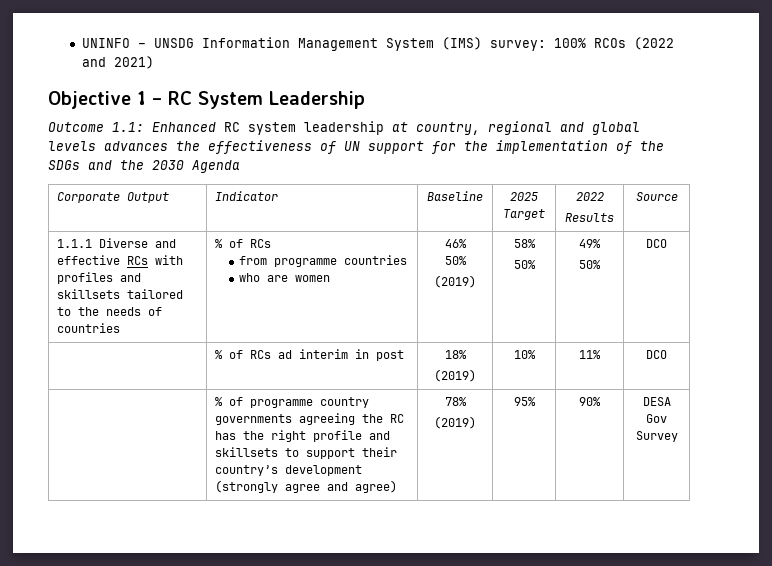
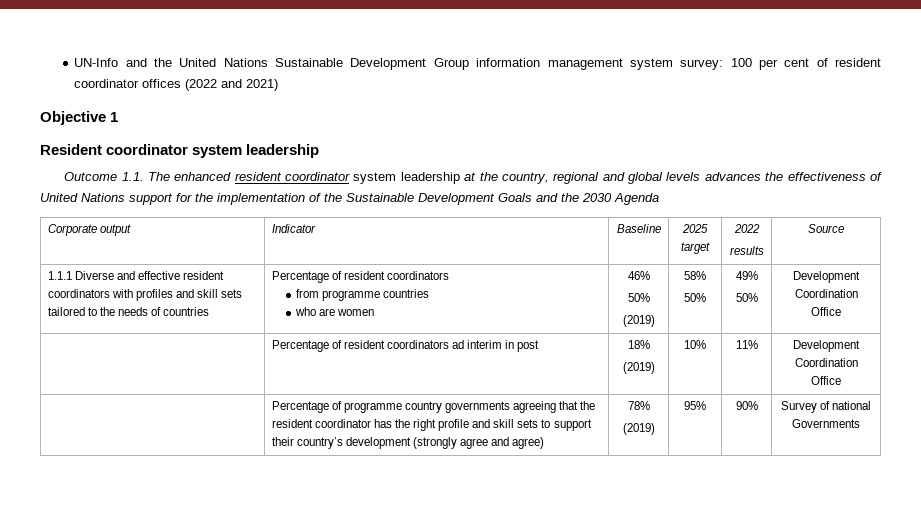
- UNINFO – UNSDG Information Management System (IMS) survey: 100% RCOs (2022 and 2021)
+ UN-Info and the United Nations Sustainable Development Group information management system survey: 100 per cent of resident coordinator offices (2022 and 2021)
- Objective 1 – RC System Leadership
- Outcome 1.1: Enhanced RC system leadership at country, regional and global levels advances the effectiveness of UN support for the implementation of the SDGs and the 2030 Agenda
+ Objective 1
+ Resident coordinator system leadership
+ Outcome 1.1. The enhanced resident coordinator system leadership at the country, regional and global levels advances the effectiveness of United Nations support for the implementation of the Sustainable Development Goals and the 2030 Agenda
- Corporate Output | Indicator | Baseline | 2025 Target | 2022
- Results | Source
+ Corporate output | Indicator | Baseline | 2025 target | 2022
+ results | Source
- 1.1.1 Diverse and effective RCs with profiles and skillsets tailored to the needs of countries | % of RCs
+ 1.1.1 Diverse and effective resident coordinators with profiles and skill sets tailored to the needs of countries | Percentage of resident coordinators
  from programme countries
  who are women | 46%
  50%
  (2019) | 58%
  50% | 49%
- 50% | DCO
- | % of RCs ad interim in post | 18%
- (2019) | 10% | 11% | DCO
- | % of programme country governments agreeing the RC has the right profile and skillsets to support their country’s development (strongly agree and agree) | 78%
- (2019) | 95% | 90% | DESA Gov Survey
+ 50% | Development Coordination Office
+ | Percentage of resident coordinators ad interim in post | 18%
+ (2019) | 10% | 11% | Development Coordination Office
+ | Percentage of programme country governments agreeing that the resident coordinator has the right profile and skill sets to support their country’s development (strongly agree and agree) | 78%
+ (2019) | 95% | 90% | Survey of national Governments

